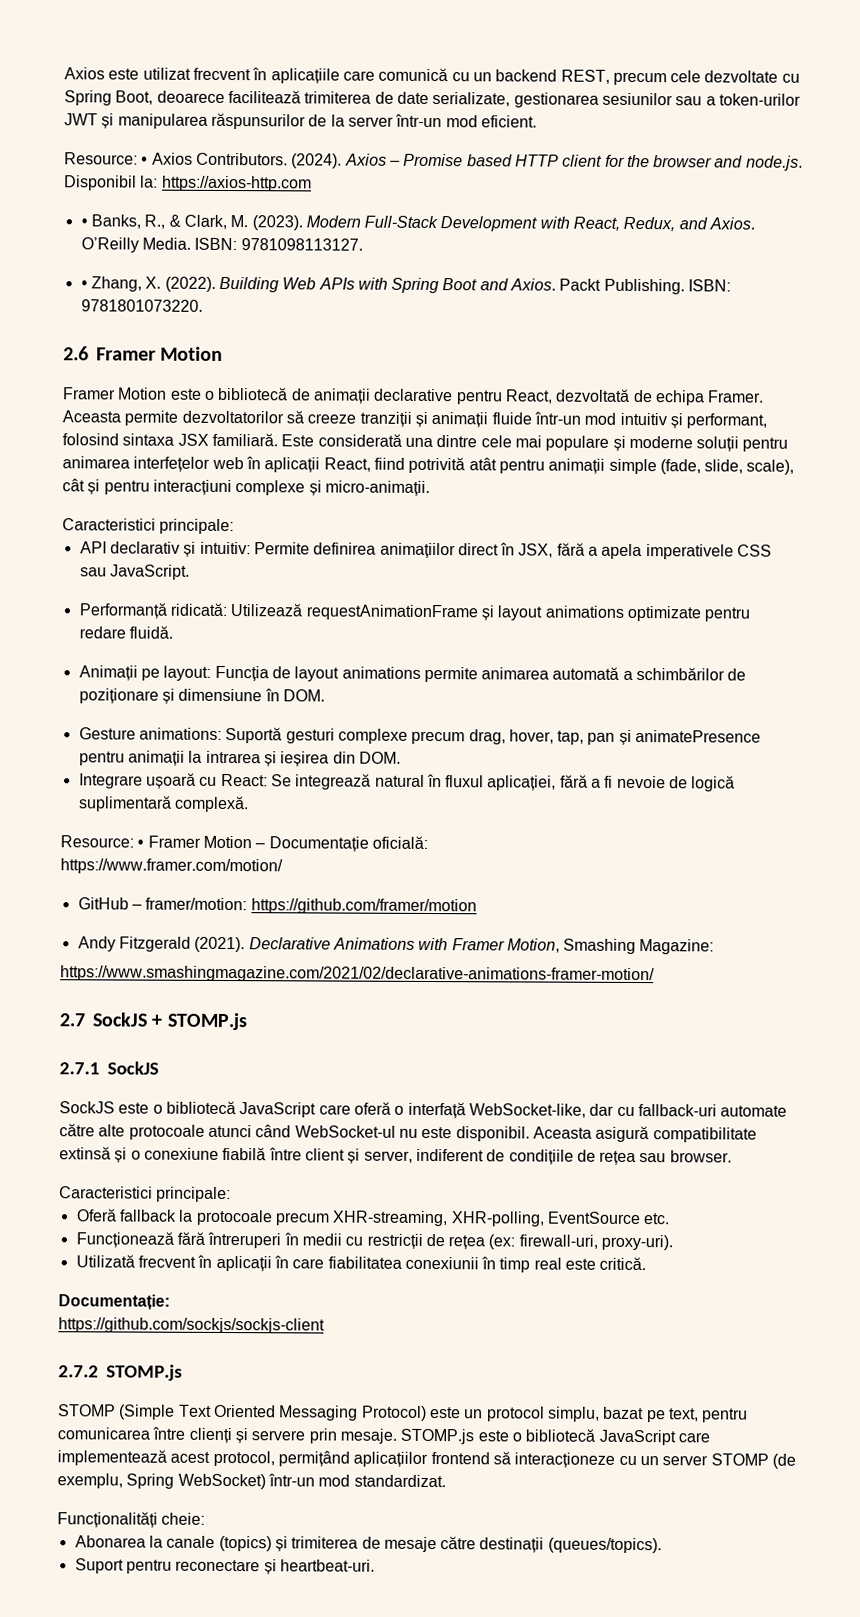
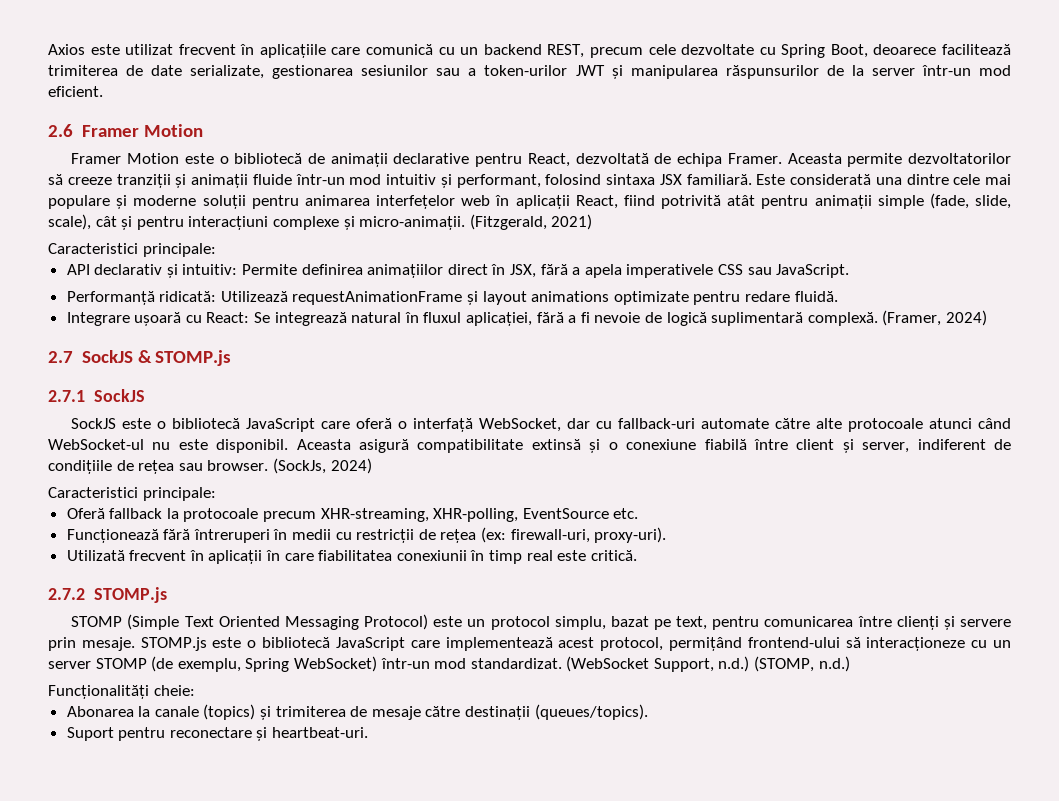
- Resource: • Axios Contributors. (2024). Axios – Promise based HTTP client for the browser and node.js. Disponibil la: https://axios-http.com
- • Banks, R., & Clark, M. (2023). Modern Full-Stack Development with React, Redux, and Axios. O’Reilly Media. ISBN: 9781098113127.
- • Zhang, X. (2022). Building Web APIs with Spring Boot and Axios. Packt Publishing. ISBN: 9781801073220.
+ (Fitzgerald, 2021)
- Animații pe layout: Funcția de layout animations permite animarea automată a schimbărilor de poziționare și dimensiune în DOM.
- Gesture animations: Suportă gesturi complexe precum drag, hover, tap, pan și animatePresence pentru animații la intrarea și ieșirea din DOM.
- Integrare ușoară cu React: Se integrează natural în fluxul aplicației, fără a fi nevoie de logică suplimentară complexă.
- Resource: • Framer Motion – Documentație oficială:
- https://www.framer.com/motion/
- GitHub – framer/motion: https://github.com/framer/motion
- Andy Fitzgerald (2021). Declarative Animations with Framer Motion, Smashing Magazine:
- https://www.smashingmagazine.com/2021/02/declarative-animations-framer-motion/
+ Integrare ușoară cu React: Se integrează natural în fluxul aplicației, fără a fi nevoie de logică suplimentară complexă. (Framer, 2024)
- 2.7 SockJS + STOMP.js
+ 2.7 SockJS & STOMP.js
- SockJS este o bibliotecă JavaScript care oferă o interfață WebSocket-like, dar cu fallback-uri automate către alte protocoale atunci când WebSocket-ul nu este disponibil.
+ SockJS este o bibliotecă JavaScript care oferă o interfață WebSocket, dar cu fallback-uri automate către alte protocoale atunci când WebSocket-ul nu este disponibil.
+ (SockJs, 2024)
- Documentație:
- https://github.com/sockjs/sockjs-client
- STOMP.js este o bibliotecă JavaScript care implementează acest protocol, permițând aplicațiilor frontend să interacționeze cu un server STOMP (de exemplu, Spring WebSocket) într-un mod standardizat.
+ STOMP.js este o bibliotecă JavaScript care implementează acest protocol, permițând frontend-ului să interacționeze cu un server STOMP (de exemplu, Spring WebSocket) într-un mod standardizat. (WebSocket Support, n.d.) (STOMP, n.d.)

